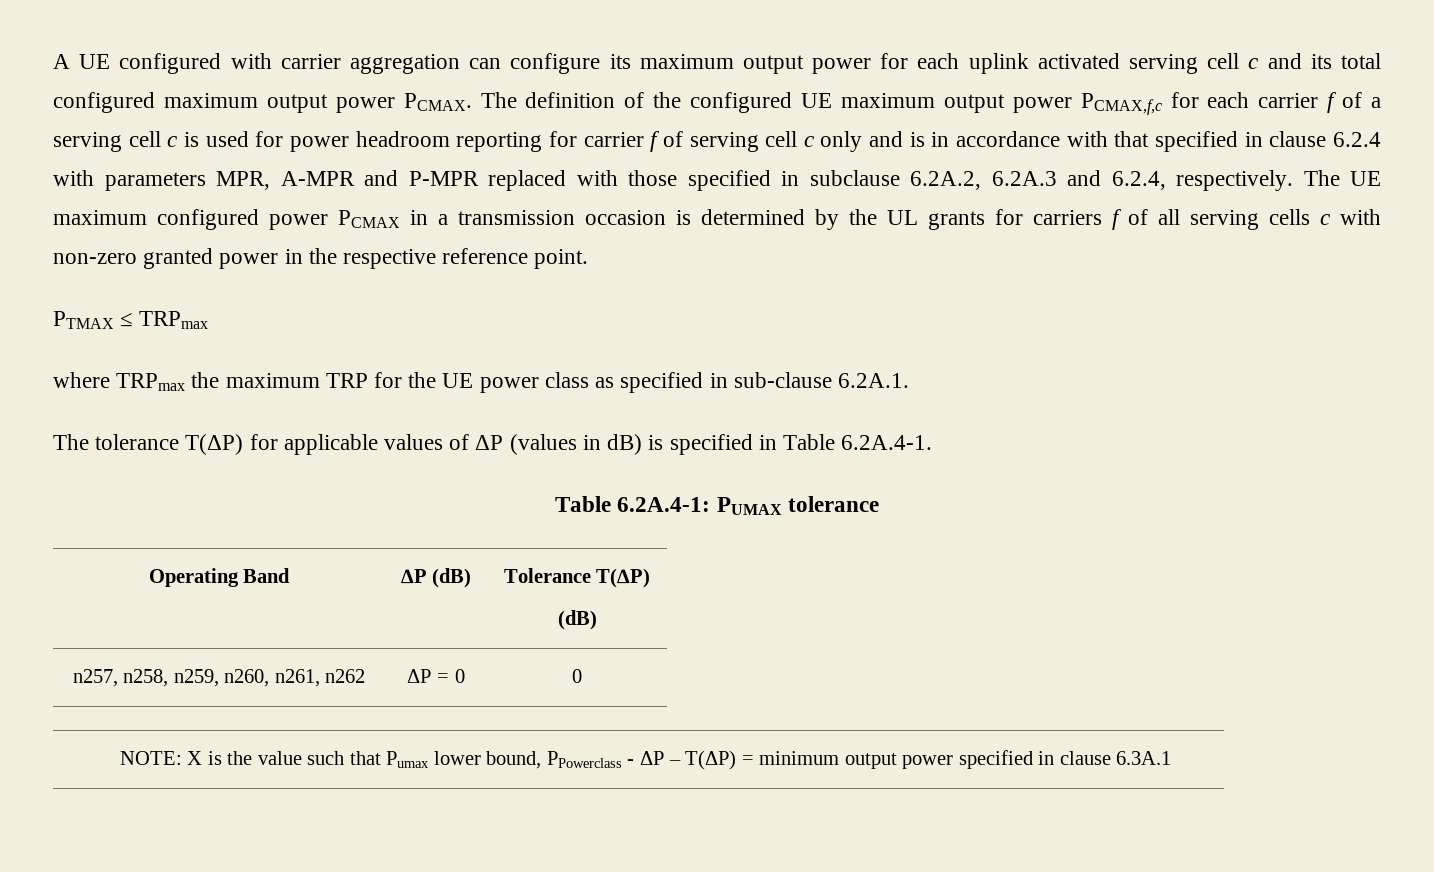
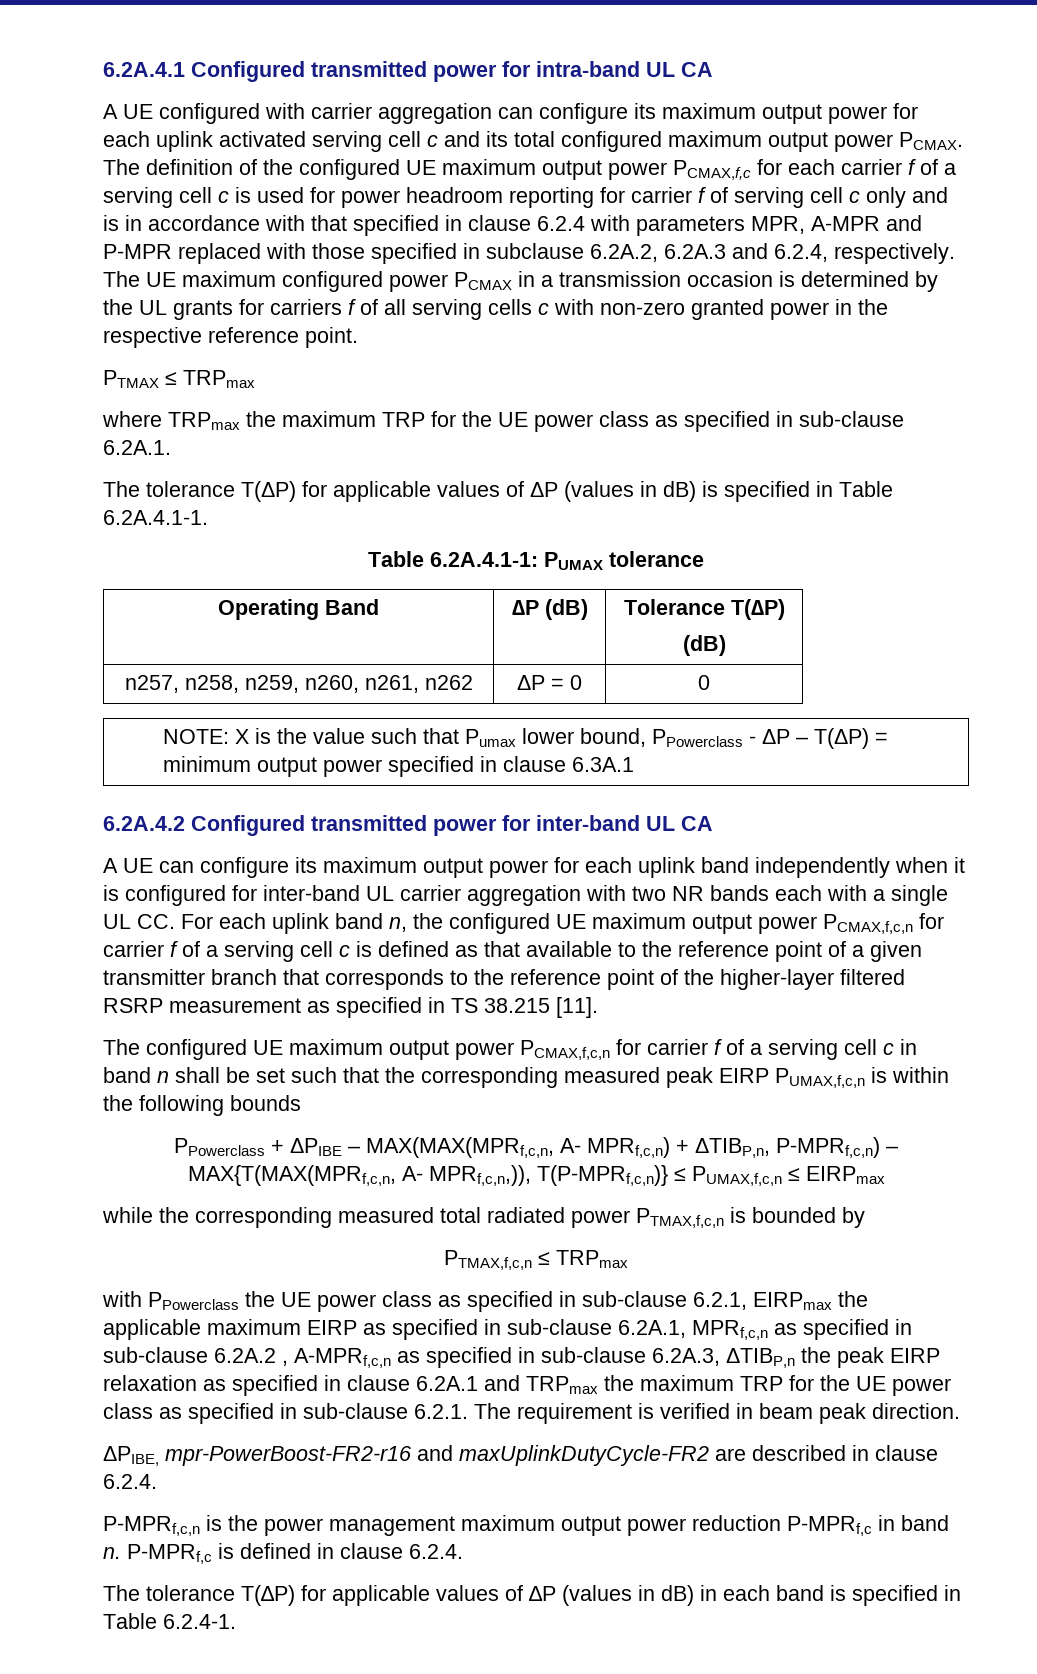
+ 6.2A.4.1 Configured transmitted power for intra-band UL CA
- The tolerance T(ΔP) for applicable values of ΔP (values in dB) is specified in Table 6.2A.4-1.
- Table 6.2A.4-1: PUMAX tolerance
+ The tolerance T(ΔP) for applicable values of ΔP (values in dB) is specified in Table 6.2A.4.1-1.
+ Table 6.2A.4.1-1: PUMAX tolerance
+ 6.2A.4.2 Configured transmitted power for inter-band UL CA
+ A UE can configure its maximum output power for each uplink band independently when it is configured for inter-band UL carrier aggregation with two NR bands each with a single UL CC. For each uplink band n, the configured UE maximum output power PCMAX,f,c,n for carrier f of a serving cell c is defined as that available to the reference point of a given transmitter branch that corresponds to the reference point of the higher-layer filtered RSRP measurement as specified in TS 38.215 [11].
+ The configured UE maximum output power PCMAX,f,c,n for carrier f of a serving cell c in band n shall be set such that the corresponding measured peak EIRP PUMAX,f,c,n is within the following bounds
+ PPowerclass + ΔPIBE – MAX(MAX(MPRf,c,n, A- MPRf,c,n) + ΔTIBP,n, P-MPRf,c,n) – MAX{T(MAX(MPRf,c,n, A- MPRf,c,n,)), T(P-MPRf,c,n)} ≤ PUMAX,f,c,n ≤ EIRPmax
+ while the corresponding measured total radiated power PTMAX,f,c,n is bounded by
+ PTMAX,f,c,n ≤ TRPmax
+ with PPowerclass the UE power class as specified in sub-clause 6.2.1, EIRPmax the applicable maximum EIRP as specified in sub-clause 6.2A.1, MPRf,c,n as specified in sub-clause 6.2A.2 , A-MPRf,c,n as specified in sub-clause 6.2A.3, ΔTIBP,n the peak EIRP relaxation as specified in clause 6.2A.1 and TRPmax the maximum TRP for the UE power class as specified in sub-clause 6.2.1. The requirement is verified in beam peak direction.
+ ΔPIBE, mpr-PowerBoost-FR2-r16 and maxUplinkDutyCycle-FR2 are described in clause 6.2.4.
+ P-MPRf,c,n is the power management maximum output power reduction P-MPRf,c in band n. P-MPRf,c is defined in clause 6.2.4.
+ The tolerance T(∆P) for applicable values of ∆P (values in dB) in each band is specified in Table 6.2.4-1.

